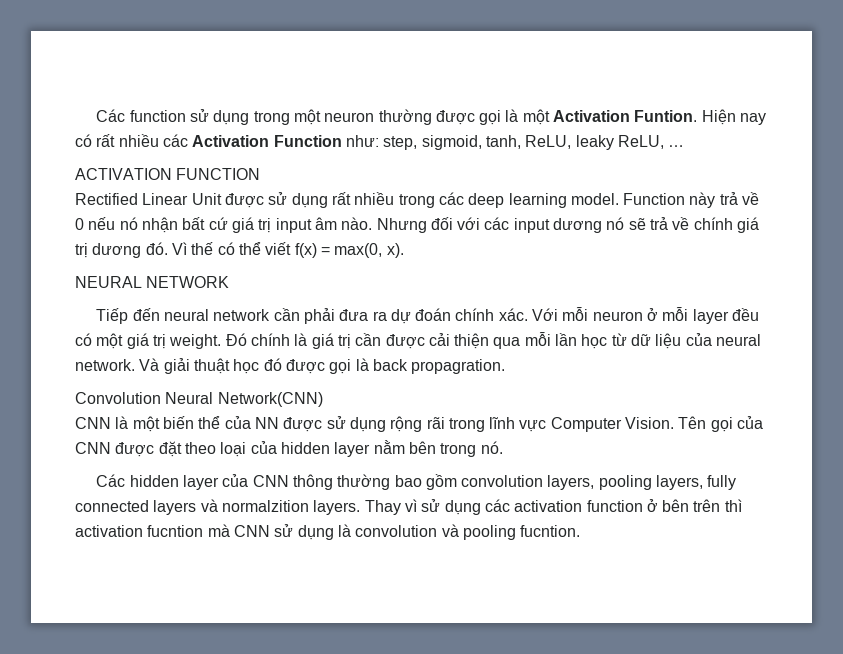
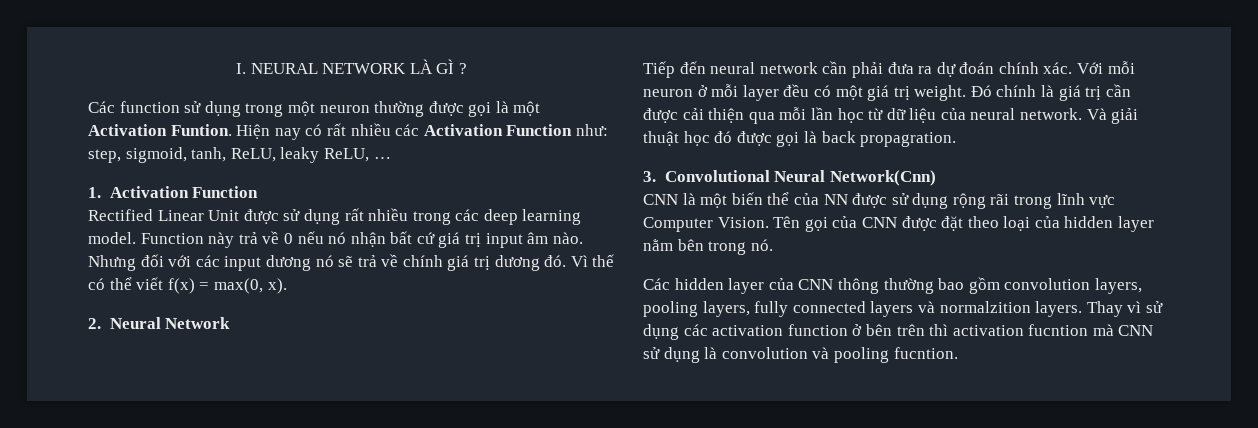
+ I. NEURAL NETWORK LÀ GÌ ?
- ACTIVATION FUNCTION
+ 1. Activation Function
- NEURAL NETWORK
+ 2. Neural Network
- Convolution Neural Network(CNN)
+ 3. Convolutional Neural Network(Cnn)

